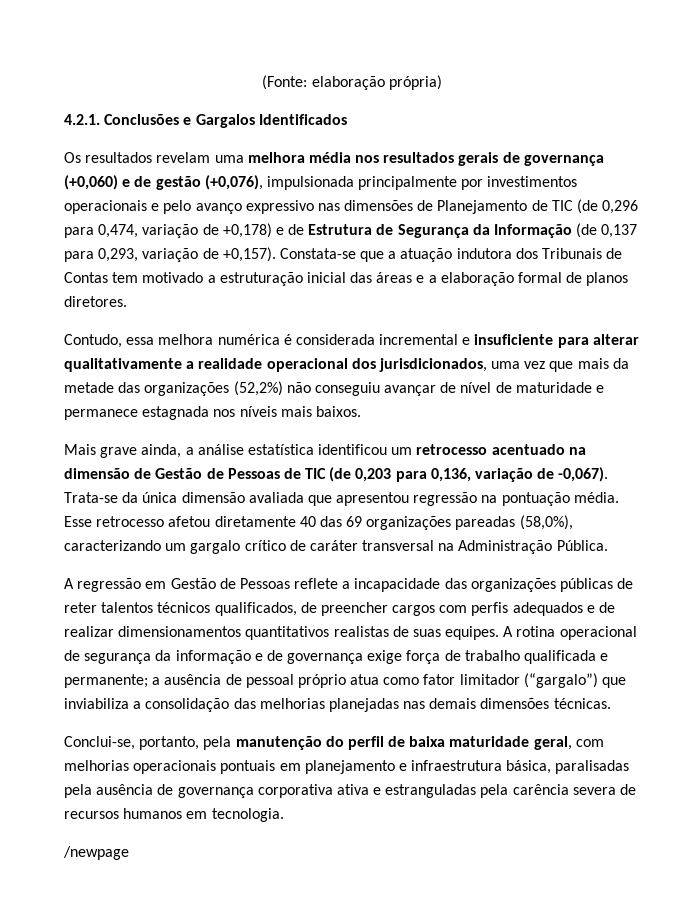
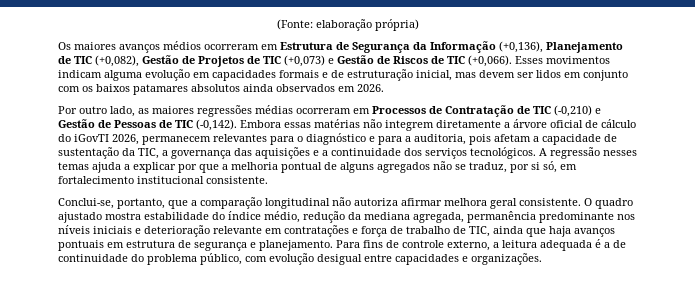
- 4.2.1. Conclusões e Gargalos Identificados
- Os resultados revelam uma melhora média nos resultados gerais de governança (+0,060) e de gestão (+0,076), impulsionada principalmente por investimentos operacionais e pelo avanço expressivo nas dimensões de Planejamento de TIC (de 0,296 para 0,474, variação de +0,178) e de Estrutura de Segurança da Informação (de 0,137 para 0,293, variação de +0,157). Constata-se que a atuação indutora dos Tribunais de Contas tem motivado a estruturação inicial das áreas e a elaboração formal de planos diretores.
- Contudo, essa melhora numérica é considerada incremental e insuficiente para alterar qualitativamente a realidade operacional dos jurisdicionados, uma vez que mais da metade das organizações (52,2%) não conseguiu avançar de nível de maturidade e permanece estagnada nos níveis mais baixos.
- Mais grave ainda, a análise estatística identificou um retrocesso acentuado na dimensão de Gestão de Pessoas de TIC (de 0,203 para 0,136, variação de -0,067). Trata-se da única dimensão avaliada que apresentou regressão na pontuação média. Esse retrocesso afetou diretamente 40 das 69 organizações pareadas (58,0%), caracterizando um gargalo crítico de caráter transversal na Administração Pública.
- A regressão em Gestão de Pessoas reflete a incapacidade das organizações públicas de reter talentos técnicos qualificados, de preencher cargos com perfis adequados e de realizar dimensionamentos quantitativos realistas de suas equipes. A rotina operacional de segurança da informação e de governança exige força de trabalho qualificada e permanente; a ausência de pessoal próprio atua como fator limitador (“gargalo”) que inviabiliza a consolidação das melhorias planejadas nas demais dimensões técnicas.
- Conclui-se, portanto, pela manutenção do perfil de baixa maturidade geral, com melhorias operacionais pontuais em planejamento e infraestrutura básica, paralisadas pela ausência de governança corporativa ativa e estranguladas pela carência severa de recursos humanos em tecnologia.
- /newpage
+ Os maiores avanços médios ocorreram em Estrutura de Segurança da Informação (+0,136), Planejamento de TIC (+0,082), Gestão de Projetos de TIC (+0,073) e Gestão de Riscos de TIC (+0,066). Esses movimentos indicam alguma evolução em capacidades formais e de estruturação inicial, mas devem ser lidos em conjunto com os baixos patamares absolutos ainda observados em 2026.
+ Por outro lado, as maiores regressões médias ocorreram em Processos de Contratação de TIC (-0,210) e Gestão de Pessoas de TIC (-0,142). Embora essas matérias não integrem diretamente a árvore oficial de cálculo do iGovTI 2026, permanecem relevantes para o diagnóstico e para a auditoria, pois afetam a capacidade de sustentação da TIC, a governança das aquisições e a continuidade dos serviços tecnológicos. A regressão nesses temas ajuda a explicar por que a melhoria pontual de alguns agregados não se traduz, por si só, em fortalecimento institucional consistente.
+ Conclui-se, portanto, que a comparação longitudinal não autoriza afirmar melhora geral consistente. O quadro ajustado mostra estabilidade do índice médio, redução da mediana agregada, permanência predominante nos níveis iniciais e deterioração relevante em contratações e força de trabalho de TIC, ainda que haja avanços pontuais em estrutura de segurança e planejamento. Para fins de controle externo, a leitura adequada é a de continuidade do problema público, com evolução desigual entre capacidades e organizações.

